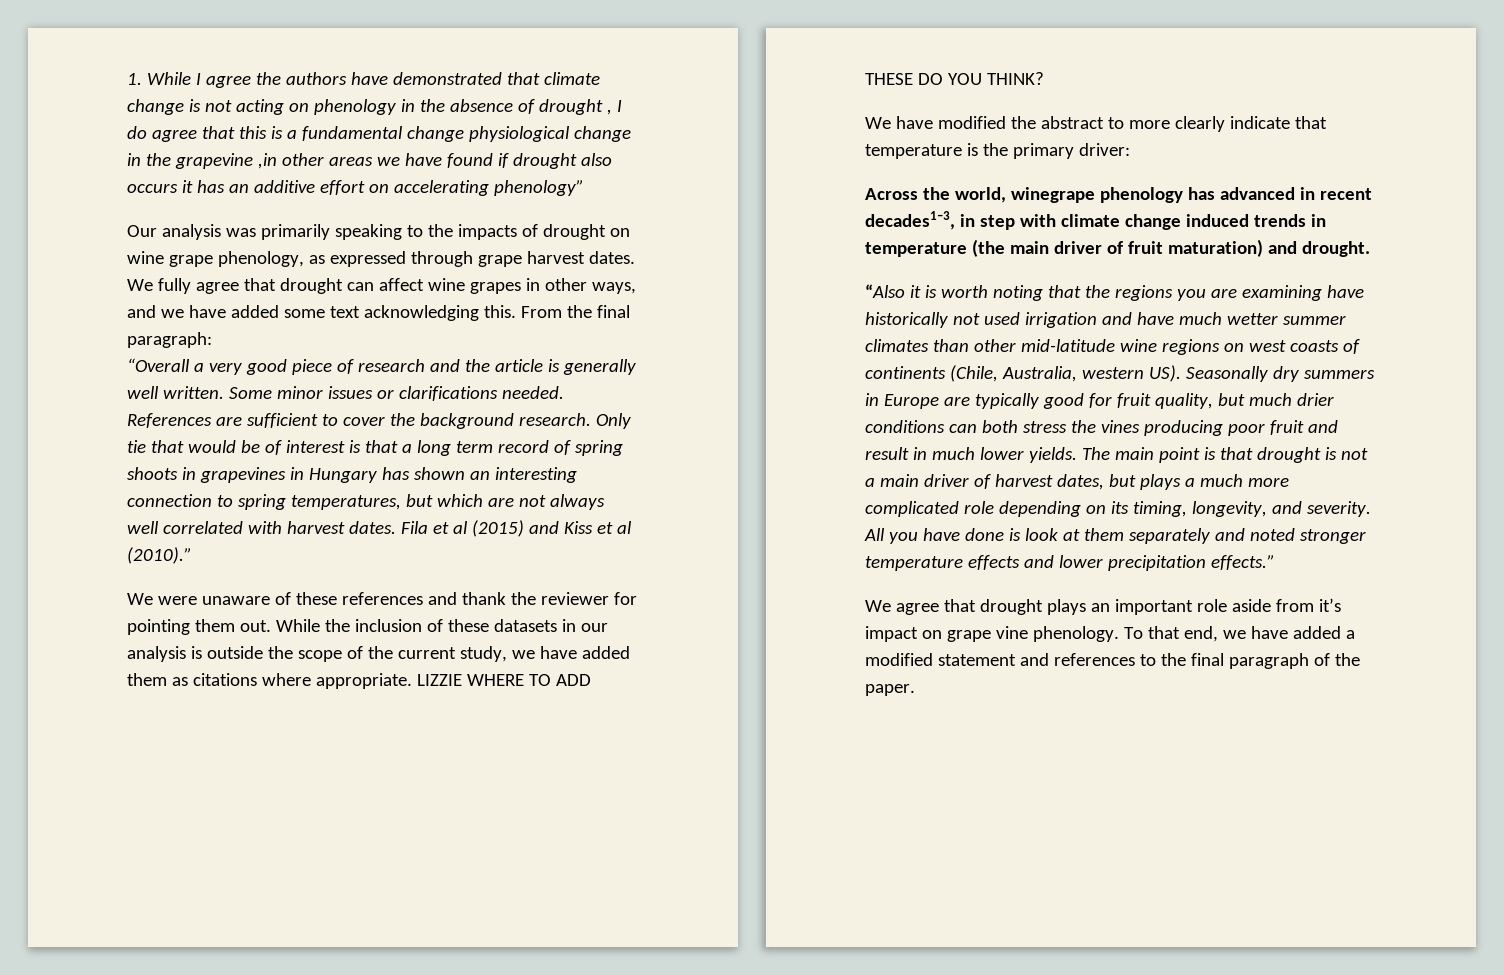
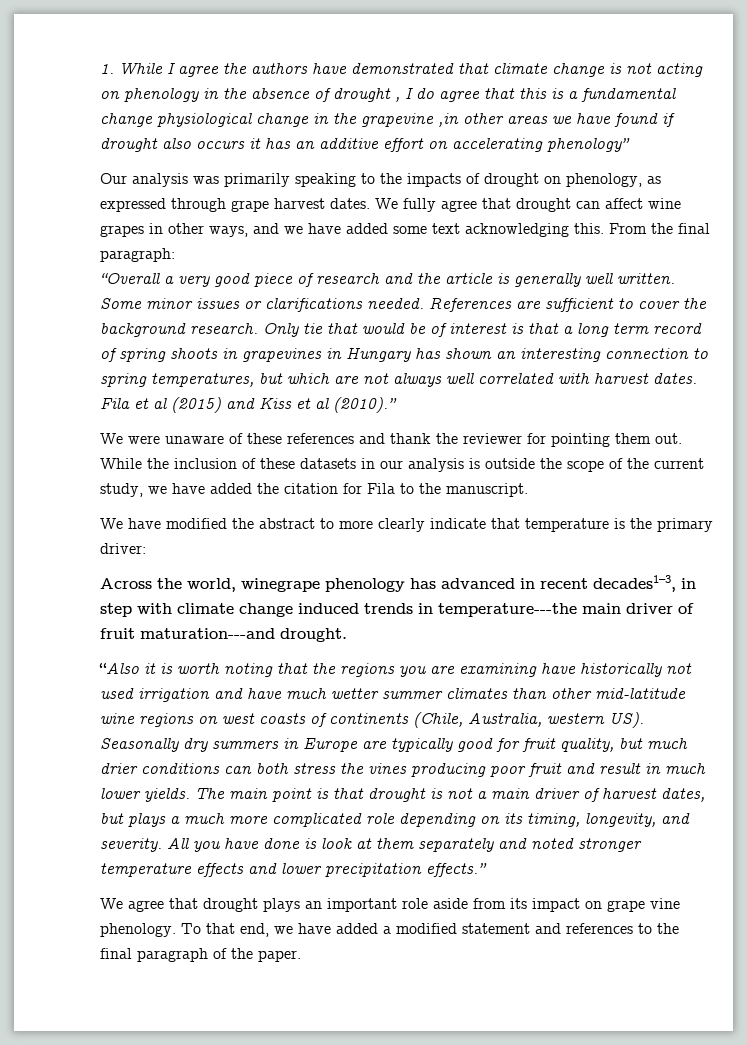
- Our analysis was primarily speaking to the impacts of drought on wine grape phenology, as expressed through grape harvest dates.
+ Our analysis was primarily speaking to the impacts of drought on phenology, as expressed through grape harvest dates.
- While the inclusion of these datasets in our analysis is outside the scope of the current study, we have added them as citations where appropriate. LIZZIE WHERE TO ADD THESE DO YOU THINK?
+ While the inclusion of these datasets in our analysis is outside the scope of the current study, we have added the citation for Fila to the manuscript.
- Across the world, winegrape phenology has advanced in recent decades1–3, in step with climate change induced trends in temperature (the main driver of fruit maturation) and drought.
+ Across the world, winegrape phenology has advanced in recent decades1–3, in step with climate change induced trends in temperature---the main driver of fruit maturation---and drought.
- We agree that drought plays an important role aside from it’s impact on grape vine phenology.
+ We agree that drought plays an important role aside from its impact on grape vine phenology.

